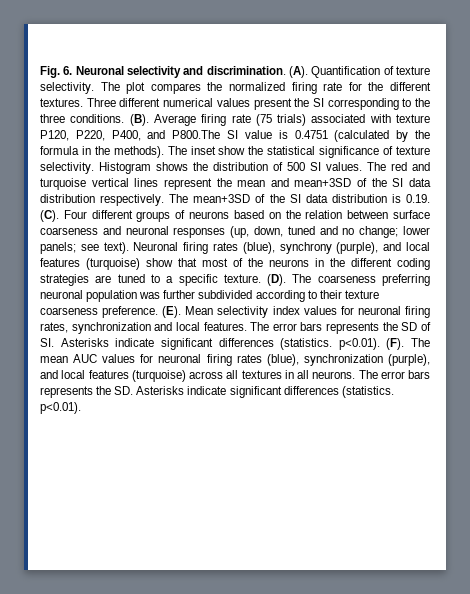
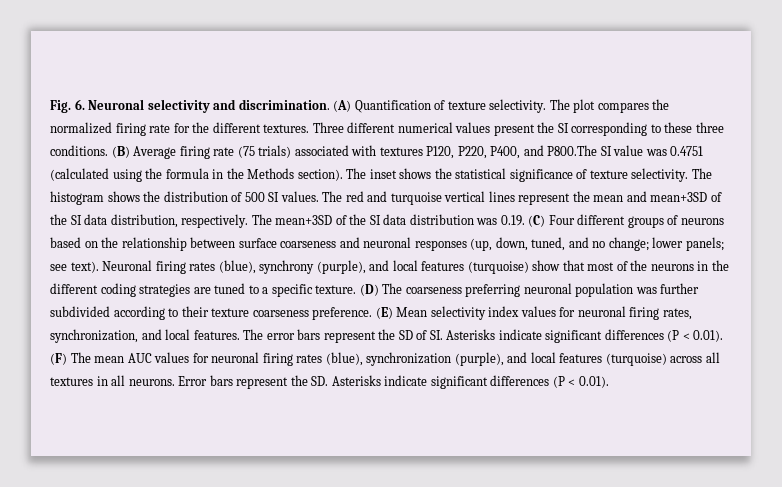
- (A). Quantification of texture selectivity.
+ (A) Quantification of texture selectivity.
- Three different numerical values present the SI corresponding to the three conditions.
+ Three different numerical values present the SI corresponding to these three conditions.
- (B). Average firing rate (75 trials) associated with texture P120, P220, P400, and P800.The SI value is 0.4751 (calculated by the formula in the methods).
+ (B) Average firing rate (75 trials) associated with textures P120, P220, P400, and P800.The SI value was 0.4751 (calculated using the formula in the Methods section).
- The inset show the statistical significance of texture selectivity.
+ The inset shows the statistical significance of texture selectivity.
- Histogram shows the distribution of 500 SI values.
+ The histogram shows the distribution of 500 SI values.
- The red and turquoise vertical lines represent the mean and mean+3SD of the SI data distribution respectively.
+ The red and turquoise vertical lines represent the mean and mean+3SD of the SI data distribution, respectively.
- The mean+3SD of the SI data distribution is 0.19. (C). Four different groups of neurons based on the relation between surface coarseness and neuronal responses (up, down, tuned and no change; lower panels; see text).
+ The mean+3SD of the SI data distribution was 0.19. (C) Four different groups of neurons based on the relationship between surface coarseness and neuronal responses (up, down, tuned, and no change; lower panels; see text).
- (D). The coarseness preferring neuronal population was further subdivided according to their texture coarseness preference.
+ (D) The coarseness preferring neuronal population was further subdivided according to their texture coarseness preference.
- (E). Mean selectivity index values for neuronal firing rates, synchronization and local features.
+ (E) Mean selectivity index values for neuronal firing rates, synchronization, and local features.
- The error bars represents the SD of SI. Asterisks indicate significant differences (statistics. p<0.01). (F). The mean AUC values for neuronal firing rates (blue), synchronization (purple), and local features (turquoise) across all textures in all neurons.
+ The error bars represent the SD of SI. Asterisks indicate significant differences (P < 0.01). (F) The mean AUC values for neuronal firing rates (blue), synchronization (purple), and local features (turquoise) across all textures in all neurons.
- The error bars represents the SD. Asterisks indicate significant differences (statistics. p<0.01).
+ Error bars represent the SD. Asterisks indicate significant differences (P < 0.01).

